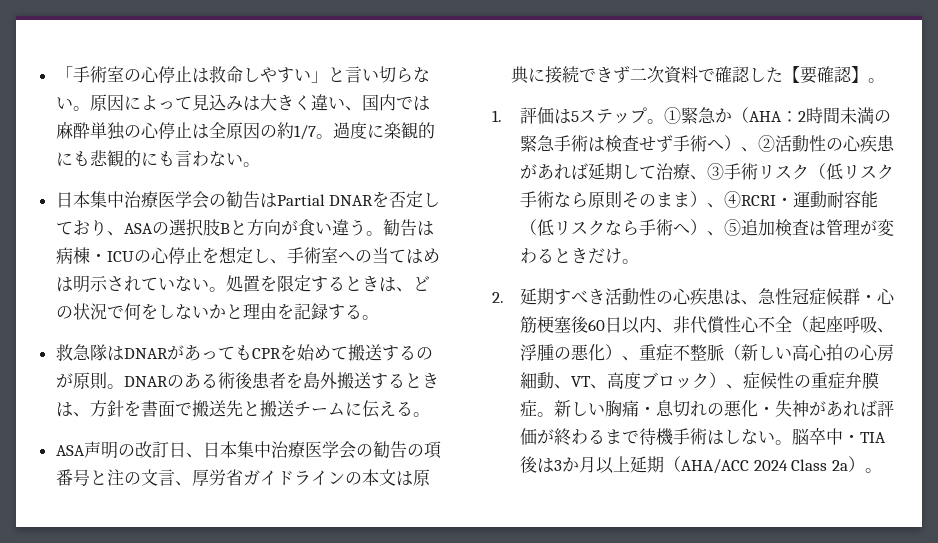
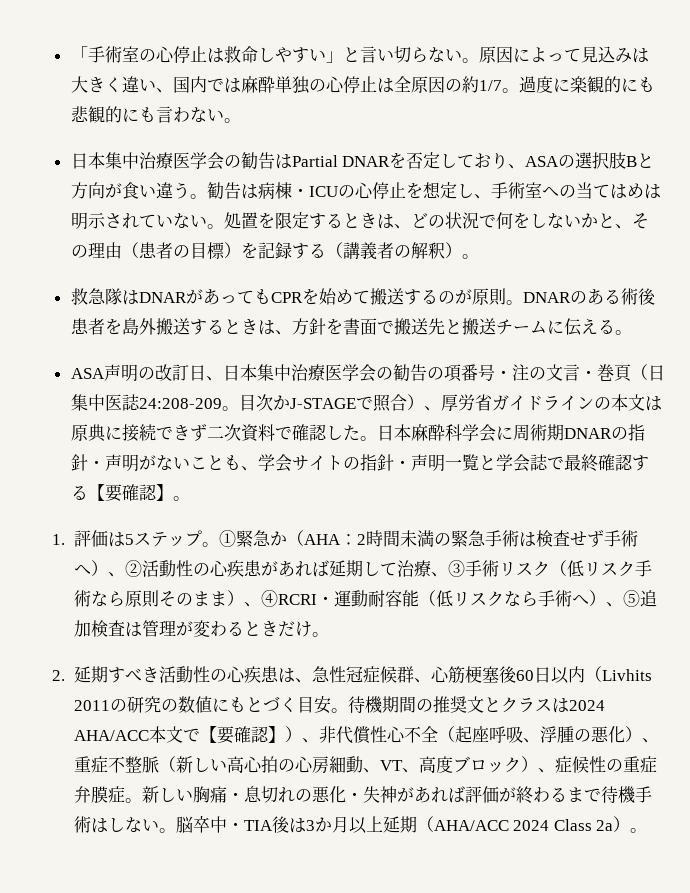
- 処置を限定するときは、どの状況で何をしないかと理由を記録する。
+ 処置を限定するときは、どの状況で何をしないかと、その理由（患者の目標）を記録する（講義者の解釈）。
- ASA声明の改訂日、日本集中治療医学会の勧告の項番号と注の文言、厚労省ガイドラインの本文は原典に接続できず二次資料で確認した【要確認】。
+ ASA声明の改訂日、日本集中治療医学会の勧告の項番号・注の文言・巻頁（日集中医誌24:208-209。目次かJ-STAGEで照合）、厚労省ガイドラインの本文は原典に接続できず二次資料で確認した。日本麻酔科学会に周術期DNARの指針・声明がないことも、学会サイトの指針・声明一覧と学会誌で最終確認する【要確認】。
- 2.延期すべき活動性の心疾患は、急性冠症候群・心筋梗塞後60日以内、非代償性心不全（起座呼吸、浮腫の悪化）、重症不整脈（新しい高心拍の心房細動、VT、高度ブロック）、症候性の重症弁膜症。
+ 2.延期すべき活動性の心疾患は、急性冠症候群、心筋梗塞後60日以内（Livhits 2011の研究の数値にもとづく目安。待機期間の推奨文とクラスは2024 AHA/ACC本文で【要確認】）、非代償性心不全（起座呼吸、浮腫の悪化）、重症不整脈（新しい高心拍の心房細動、VT、高度ブロック）、症候性の重症弁膜症。

